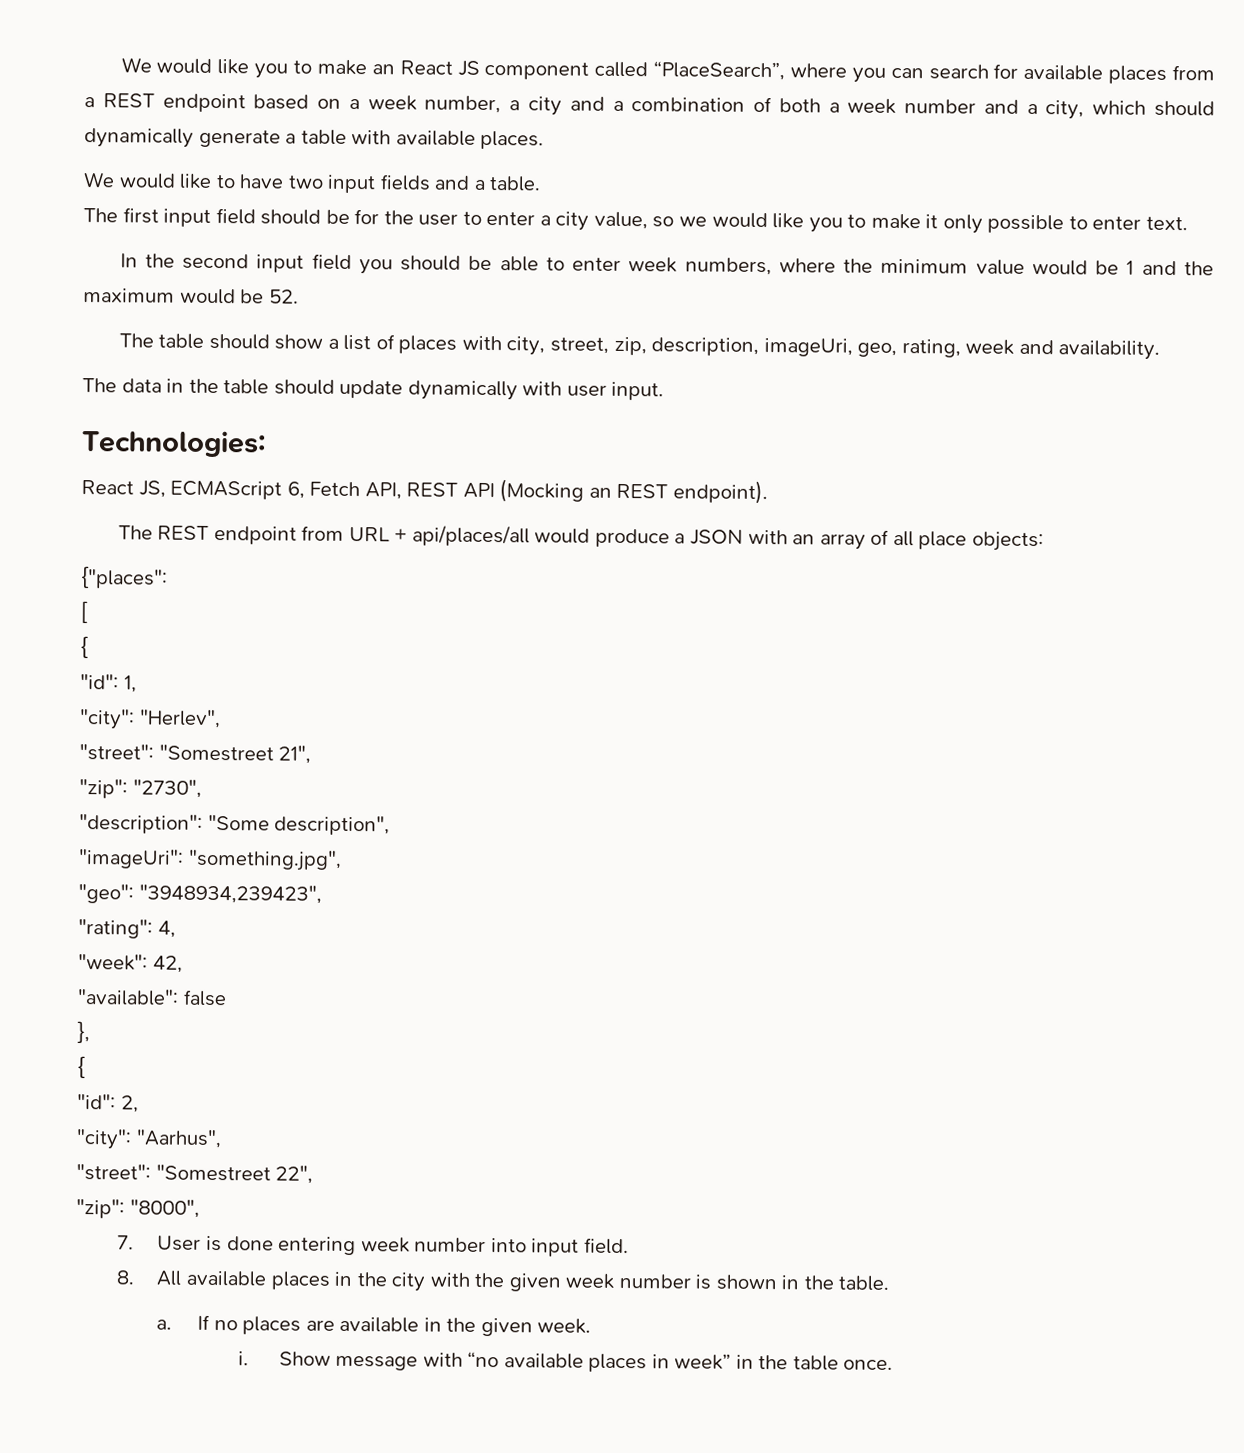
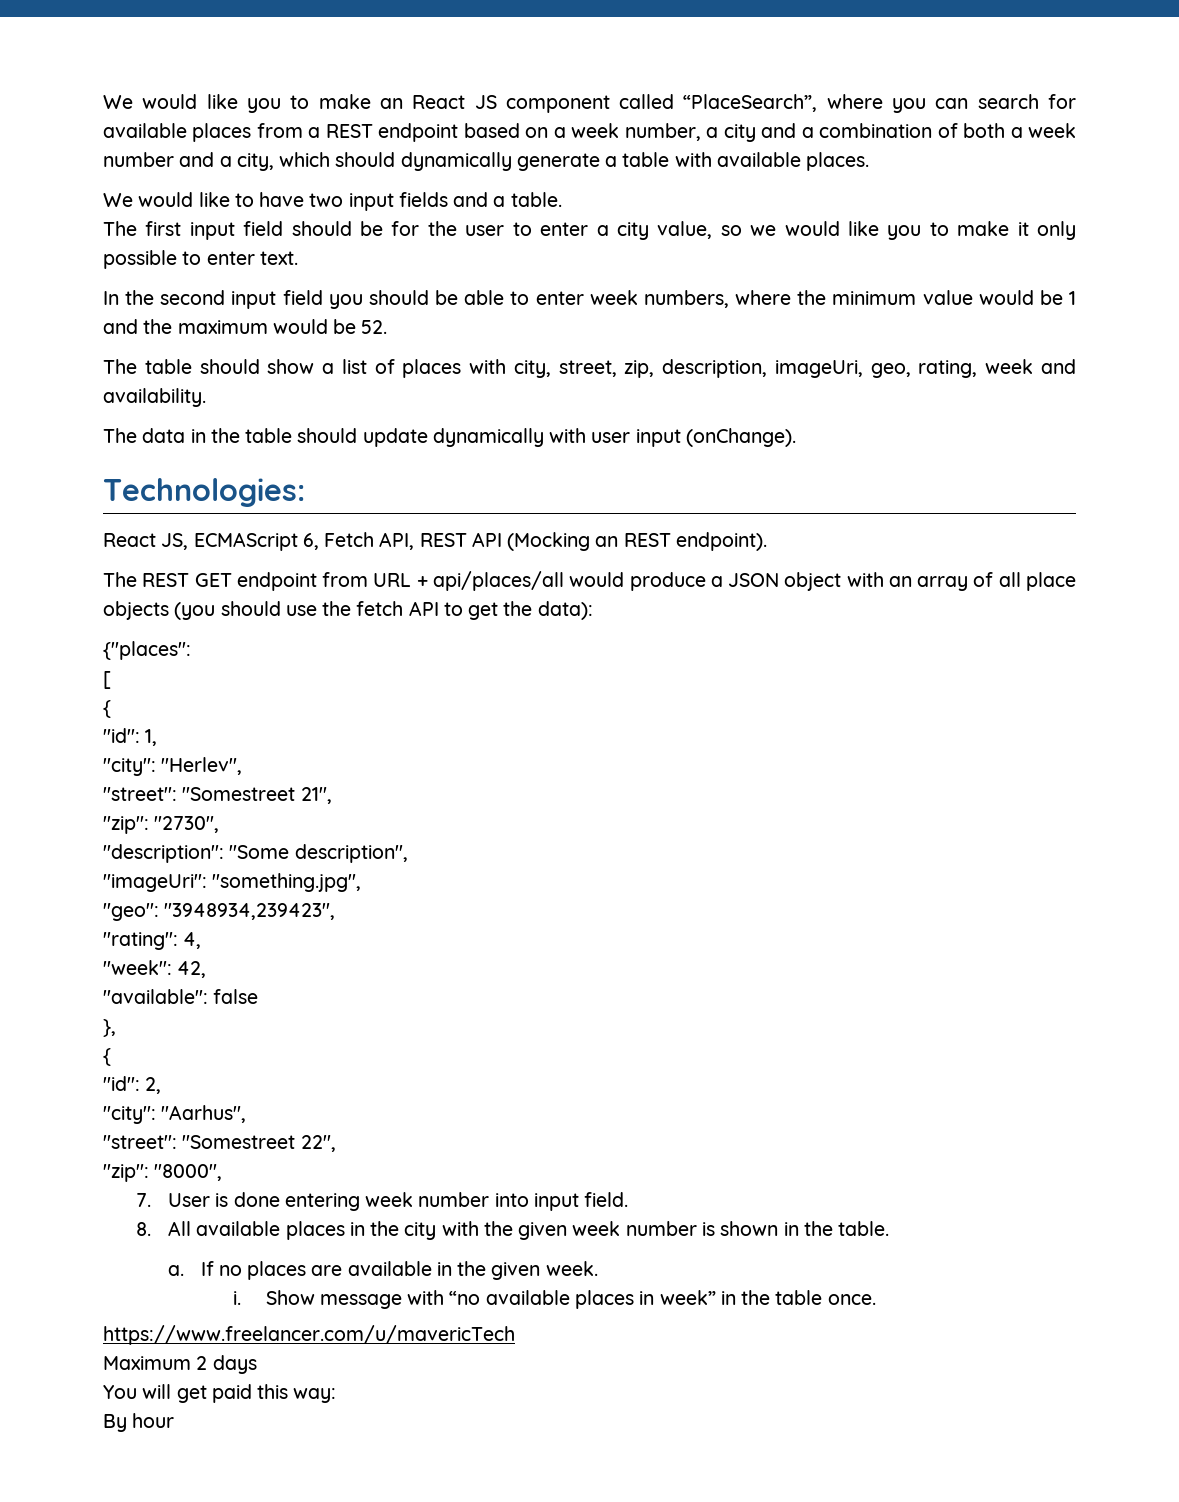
- The data in the table should update dynamically with user input.
+ The data in the table should update dynamically with user input (onChange).
- The REST endpoint from URL + api/places/all would produce a JSON with an array of all place objects:
+ The REST GET endpoint from URL + api/places/all would produce a JSON object with an array of all place objects (you should use the fetch API to get the data):
+ https://www.freelancer.com/u/mavericTech
+ Maximum 2 days
+ You will get paid this way:
+ By hour

